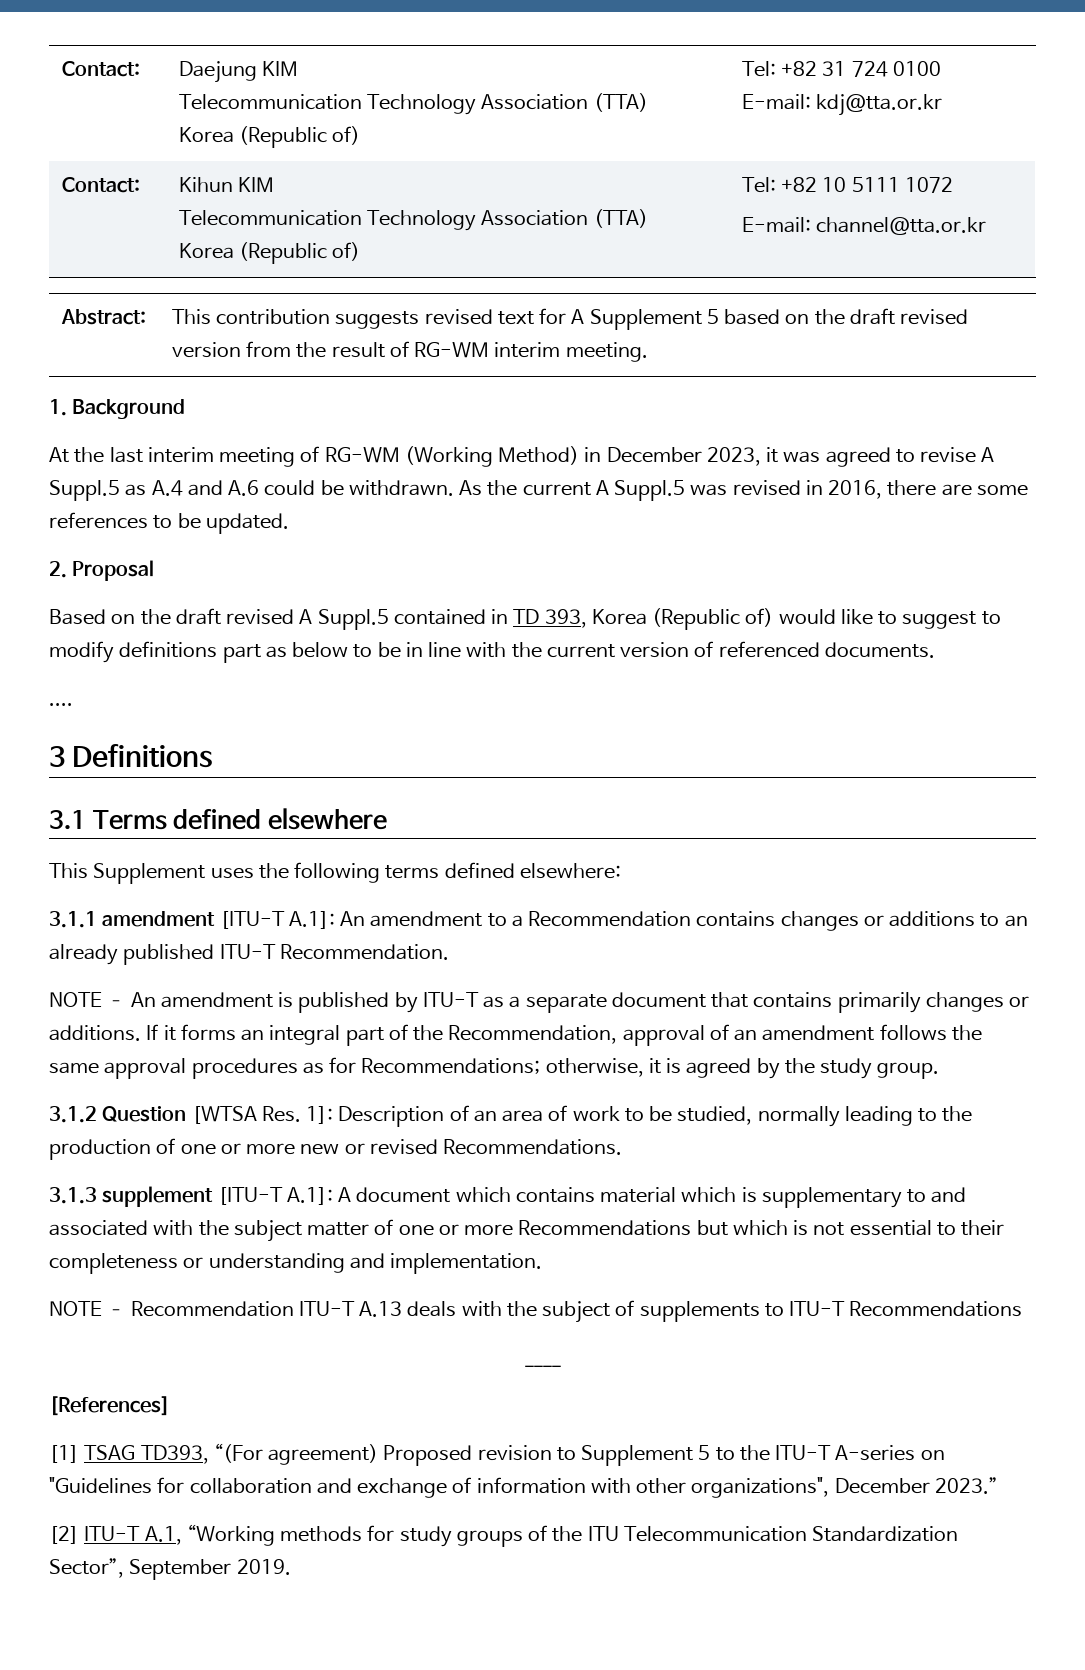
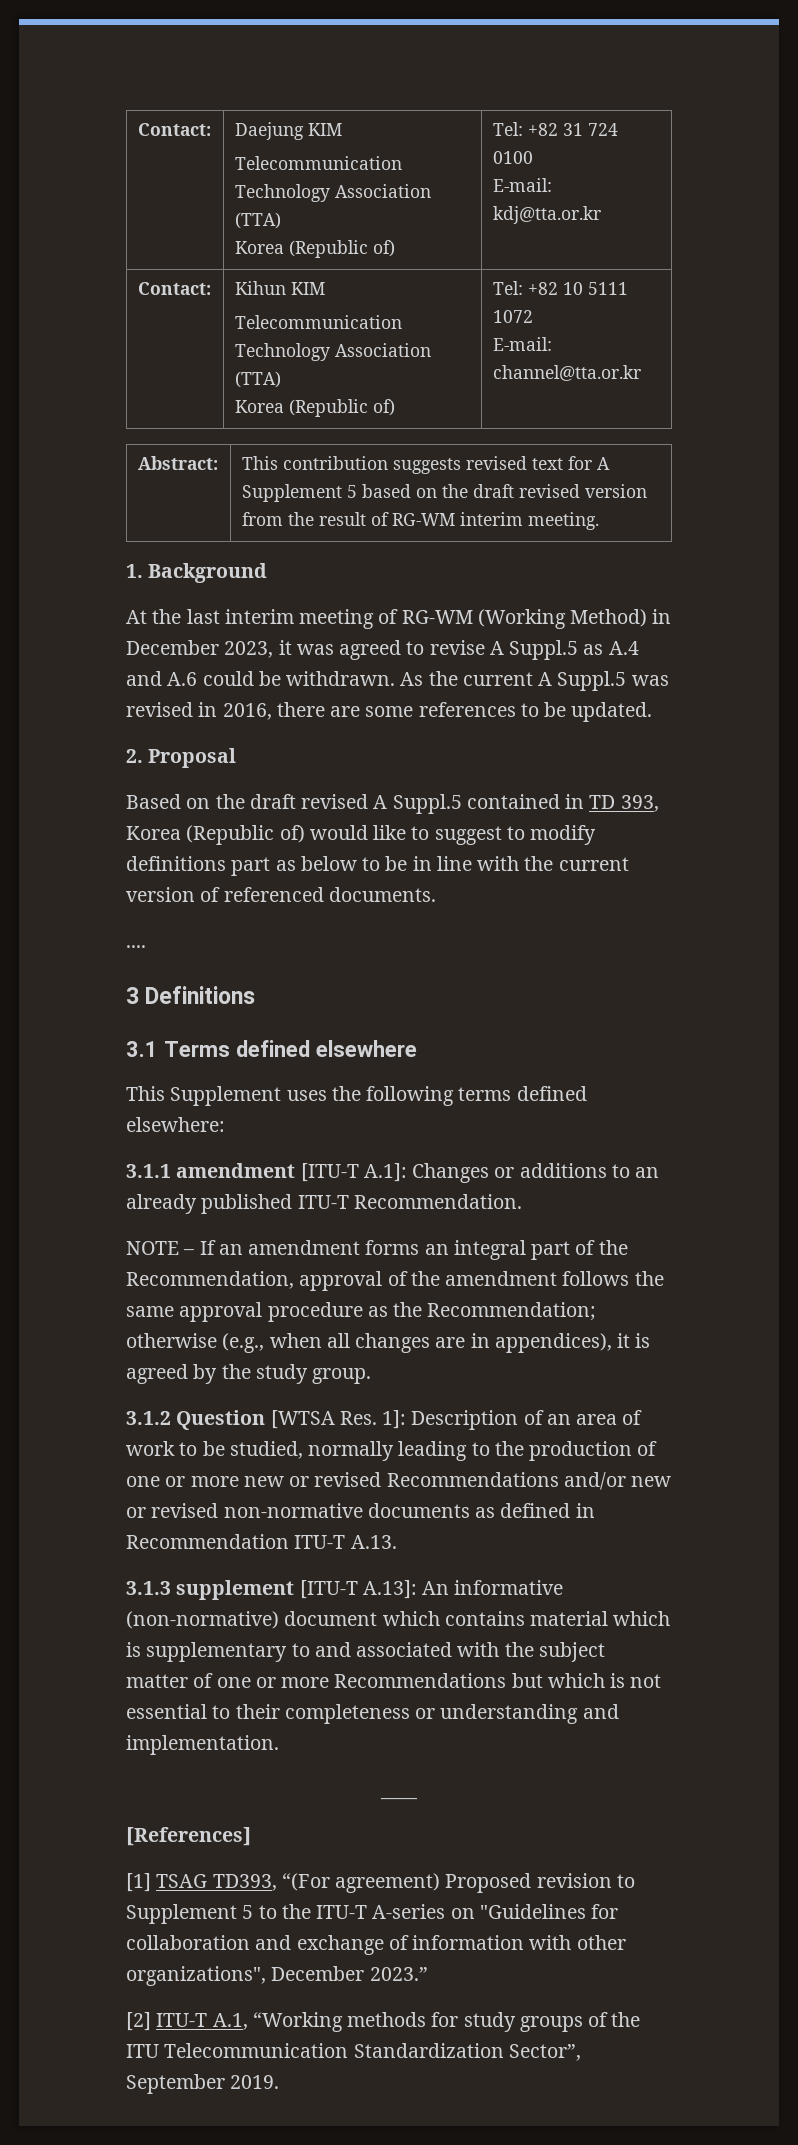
- 3.1.1 amendment [ITU-T A.1]: An amendment to a Recommendation contains changes or additions to an already published ITU-T Recommendation.
+ 3.1.1 amendment [ITU-T A.1]: Changes or additions to an already published ITU-T Recommendation.
- NOTE – An amendment is published by ITU-T as a separate document that contains primarily changes or additions. If it forms an integral part of the Recommendation, approval of an amendment follows the same approval procedures as for Recommendations; otherwise, it is agreed by the study group.
+ NOTE – If an amendment forms an integral part of the Recommendation, approval of the amendment follows the same approval procedure as the Recommendation; otherwise (e.g., when all changes are in appendices), it is agreed by the study group.
- 3.1.2 Question [WTSA Res. 1]: Description of an area of work to be studied, normally leading to the production of one or more new or revised Recommendations.
+ 3.1.2 Question [WTSA Res. 1]: Description of an area of work to be studied, normally leading to the production of one or more new or revised Recommendations and/or new or revised non-normative documents as defined in Recommendation ITU-T A.13.
- 3.1.3 supplement [ITU-T A.1]: A document which contains material which is supplementary to and associated with the subject matter of one or more Recommendations but which is not essential to their completeness or understanding and implementation.
+ 3.1.3 supplement [ITU-T A.13]: An informative (non-normative) document which contains material which is supplementary to and associated with the subject matter of one or more Recommendations but which is not essential to their completeness or understanding and implementation.
- NOTE – Recommendation ITU-T A.13 deals with the subject of supplements to ITU-T Recommendations

